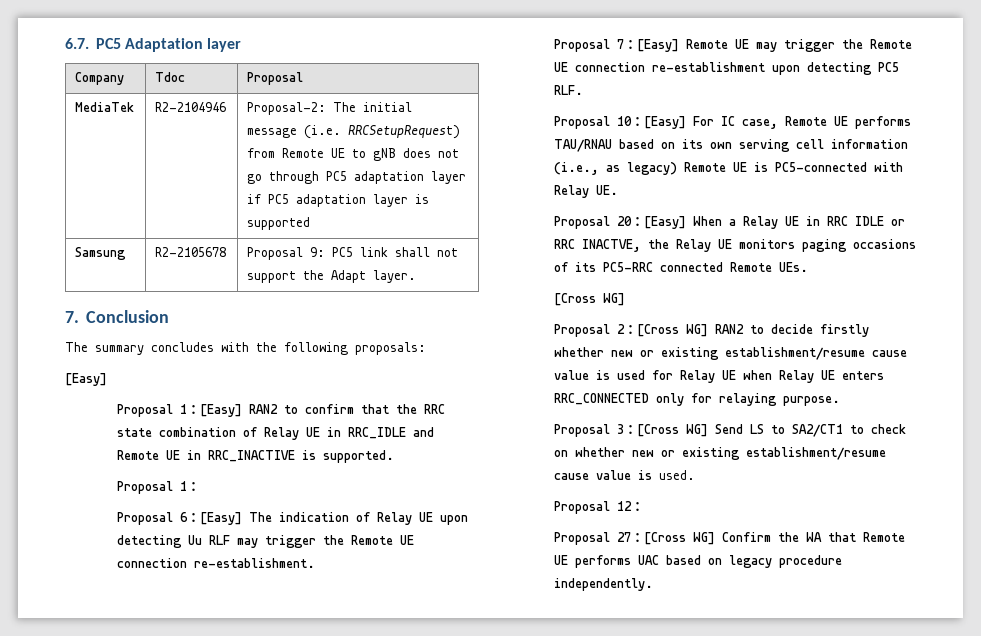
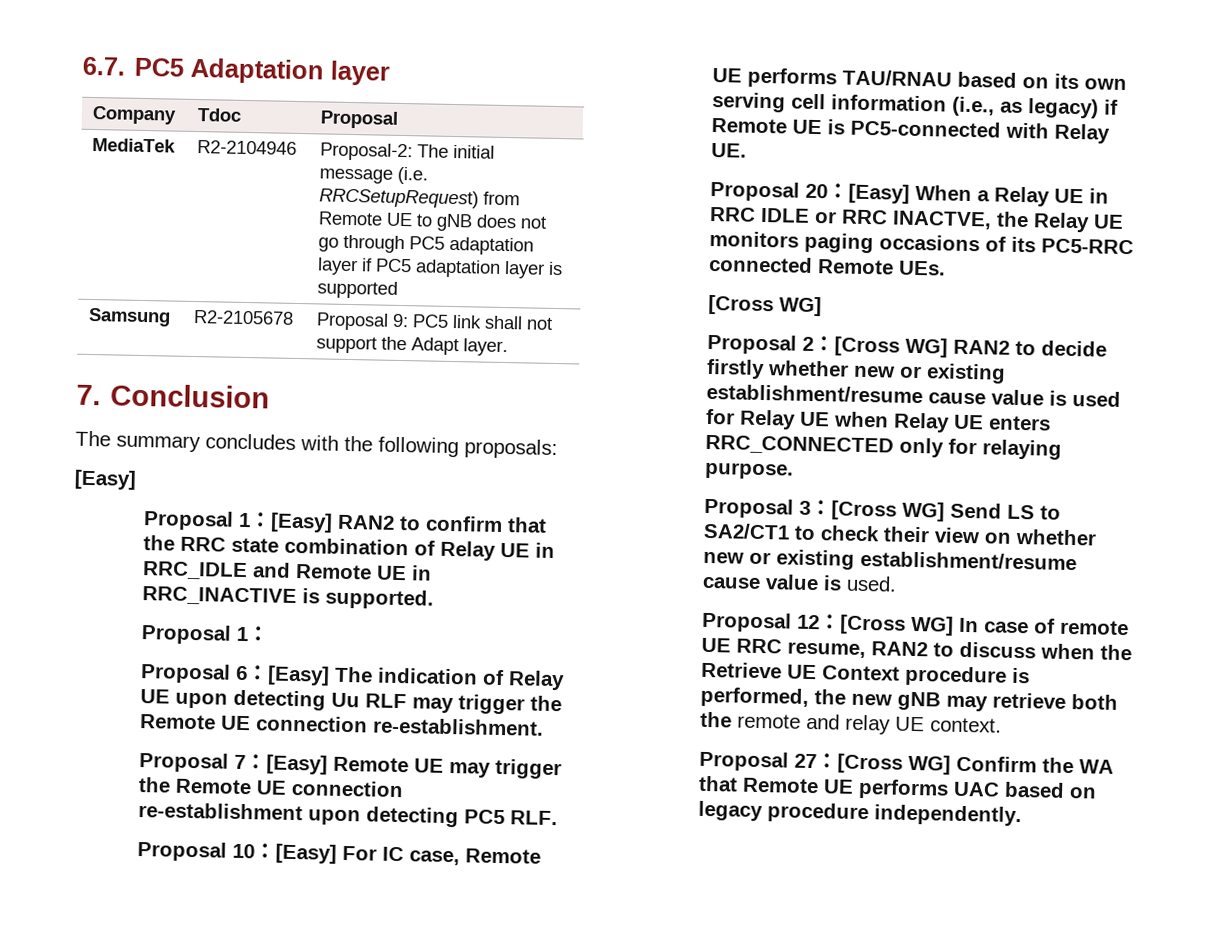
- Proposal 10：[Easy] For IC case, Remote UE performs TAU/RNAU based on its own serving cell information (i.e., as legacy) Remote UE is PC5-connected with Relay UE.
+ Proposal 10：[Easy] For IC case, Remote UE performs TAU/RNAU based on its own serving cell information (i.e., as legacy) if Remote UE is PC5-connected with Relay UE.
- Proposal 3：[Cross WG] Send LS to SA2/CT1 to check on whether new or existing establishment/resume cause value is used.
+ Proposal 3：[Cross WG] Send LS to SA2/CT1 to check their view on whether new or existing establishment/resume cause value is used.
- Proposal 12：
+ Proposal 12：[Cross WG] In case of remote UE RRC resume, RAN2 to discuss when the Retrieve UE Context procedure is performed, the new gNB may retrieve both the remote and relay UE context.

